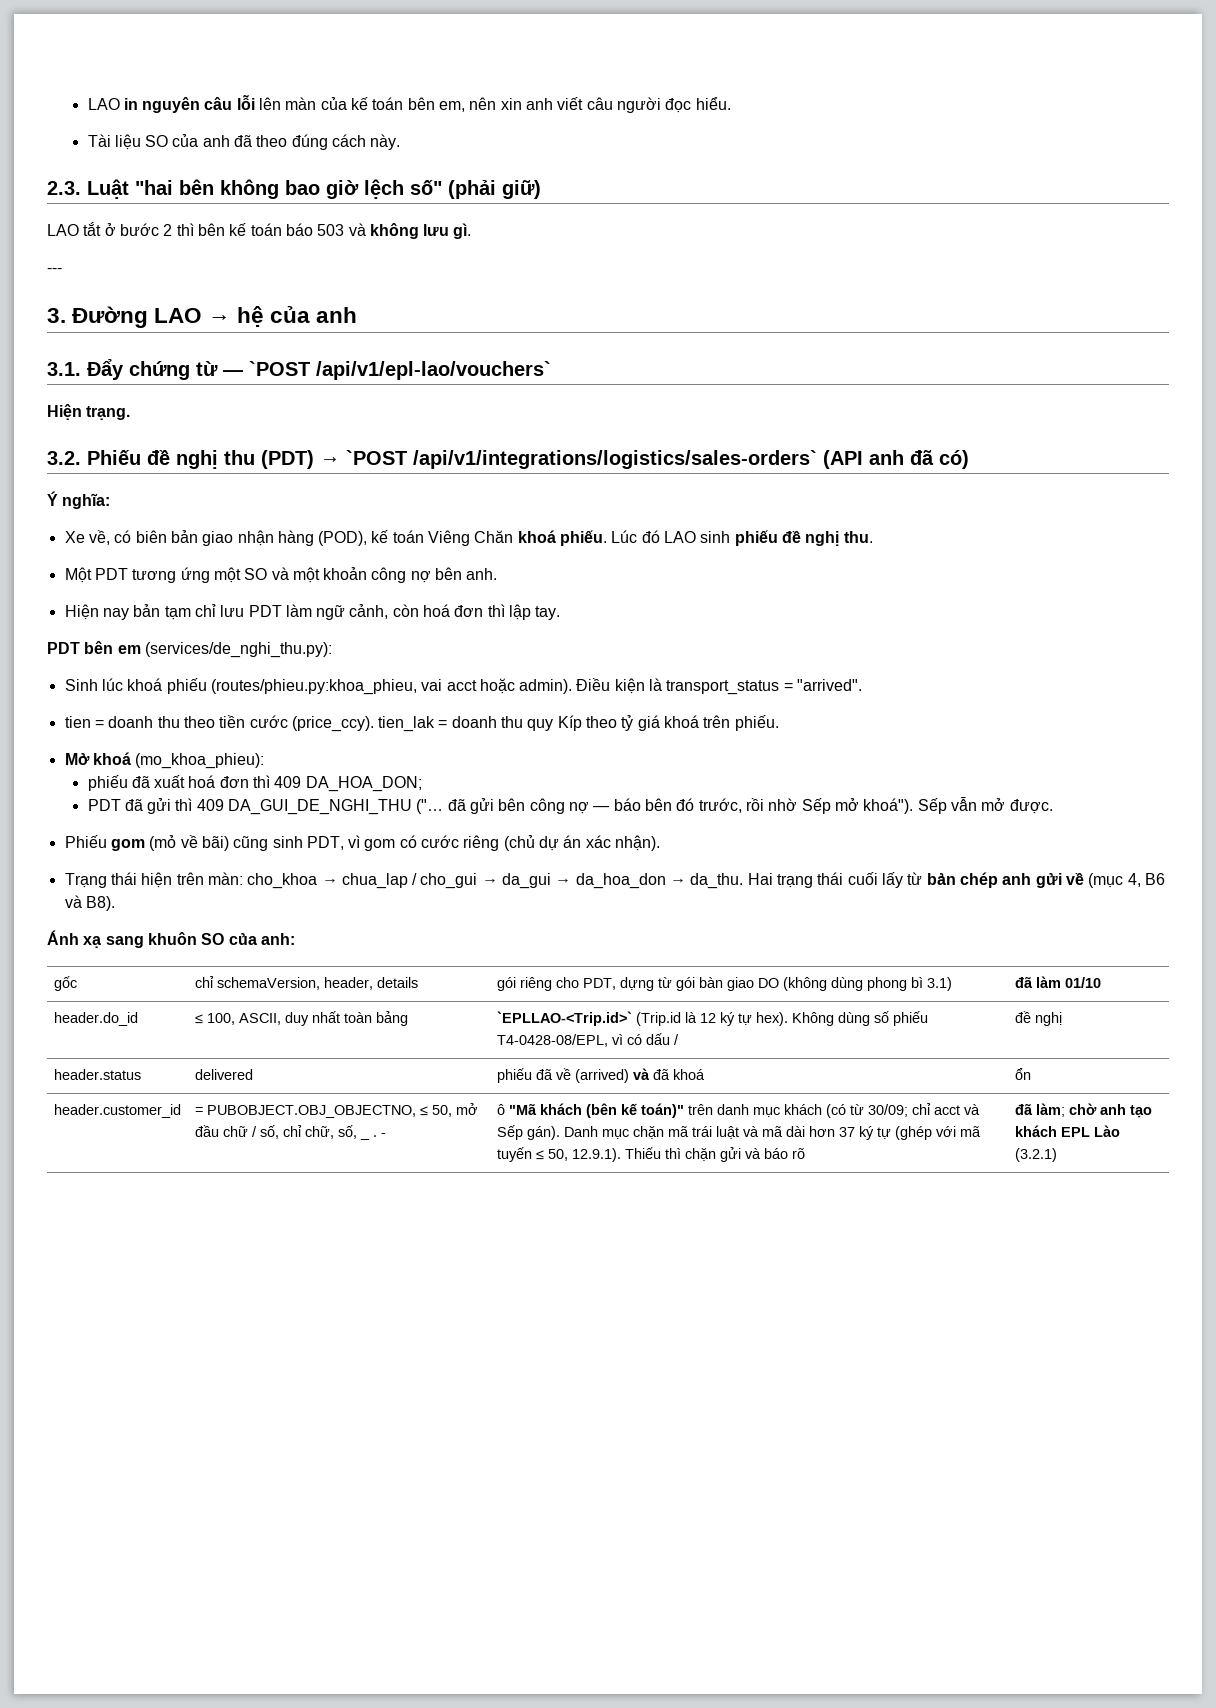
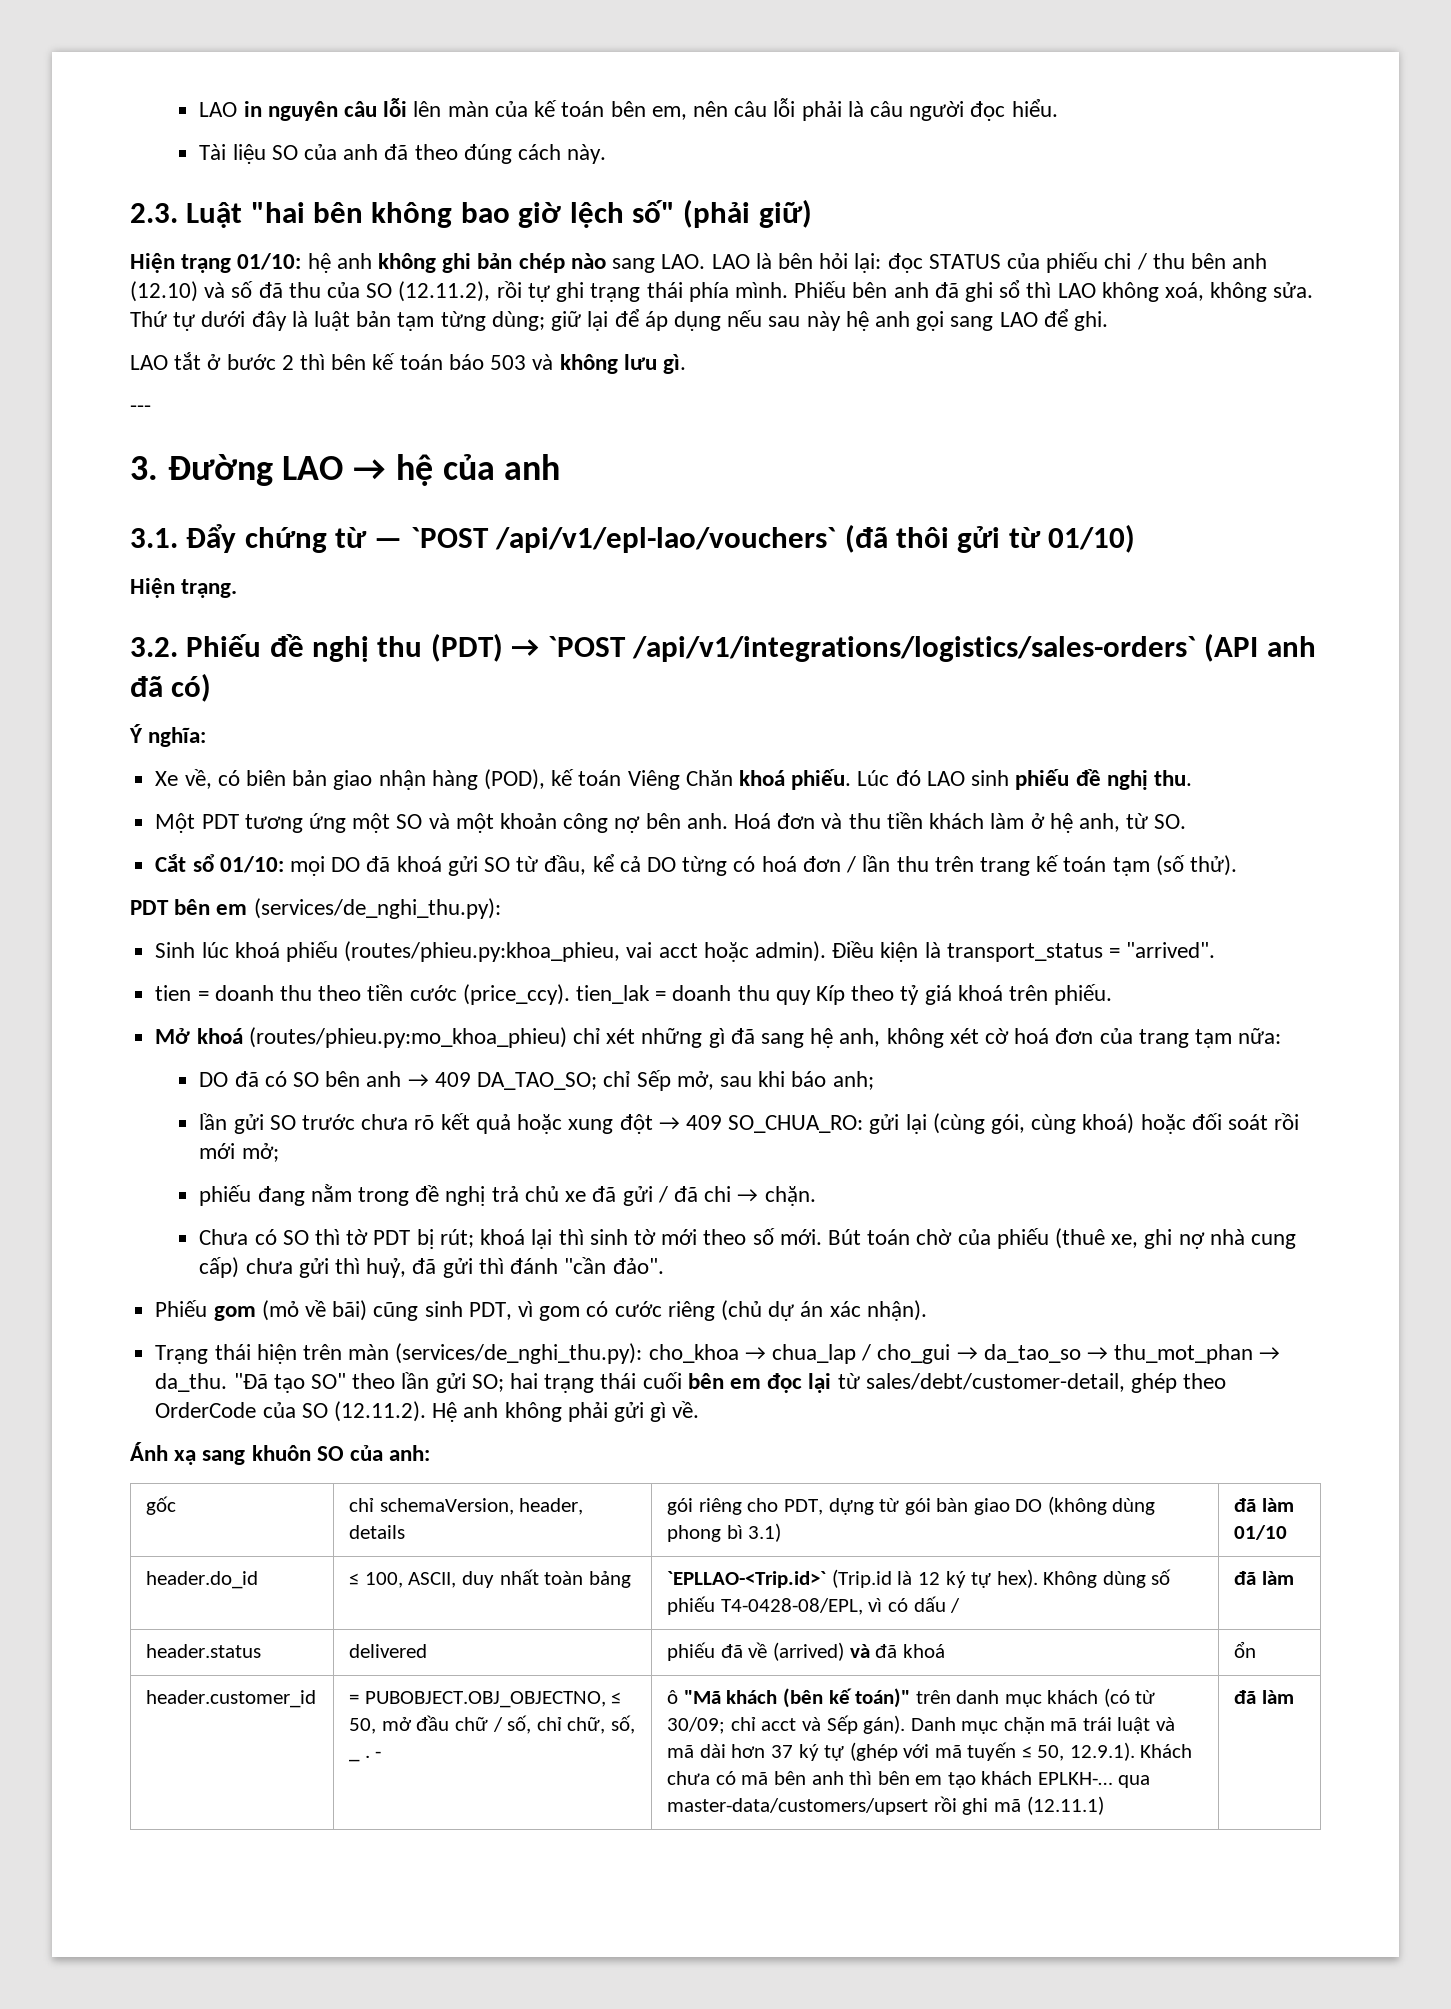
- LAO in nguyên câu lỗi lên màn của kế toán bên em, nên xin anh viết câu người đọc hiểu.
+ LAO in nguyên câu lỗi lên màn của kế toán bên em, nên câu lỗi phải là câu người đọc hiểu.
+ Hiện trạng 01/10: hệ anh không ghi bản chép nào sang LAO. LAO là bên hỏi lại: đọc STATUS của phiếu chi / thu bên anh (12.10) và số đã thu của SO (12.11.2), rồi tự ghi trạng thái phía mình. Phiếu bên anh đã ghi sổ thì LAO không xoá, không sửa. Thứ tự dưới đây là luật bản tạm từng dùng; giữ lại để áp dụng nếu sau này hệ anh gọi sang LAO để ghi.
- 3.1. Đẩy chứng từ — `POST /api/v1/epl-lao/vouchers`
+ 3.1. Đẩy chứng từ — `POST /api/v1/epl-lao/vouchers` (đã thôi gửi từ 01/10)
- Một PDT tương ứng một SO và một khoản công nợ bên anh.
- Hiện nay bản tạm chỉ lưu PDT làm ngữ cảnh, còn hoá đơn thì lập tay.
+ Một PDT tương ứng một SO và một khoản công nợ bên anh. Hoá đơn và thu tiền khách làm ở hệ anh, từ SO.
+ Cắt sổ 01/10: mọi DO đã khoá gửi SO từ đầu, kể cả DO từng có hoá đơn / lần thu trên trang kế toán tạm (số thử).
- Mở khoá (mo_khoa_phieu):
- phiếu đã xuất hoá đơn thì 409 DA_HOA_DON;
- PDT đã gửi thì 409 DA_GUI_DE_NGHI_THU ("… đã gửi bên công nợ — báo bên đó trước, rồi nhờ Sếp mở khoá"). Sếp vẫn mở được.
+ Mở khoá (routes/phieu.py:mo_khoa_phieu) chỉ xét những gì đã sang hệ anh, không xét cờ hoá đơn của trang tạm nữa:
+ DO đã có SO bên anh → 409 DA_TAO_SO; chỉ Sếp mở, sau khi báo anh;
+ lần gửi SO trước chưa rõ kết quả hoặc xung đột → 409 SO_CHUA_RO: gửi lại (cùng gói, cùng khoá) hoặc đối soát rồi mới mở;
+ phiếu đang nằm trong đề nghị trả chủ xe đã gửi / đã chi → chặn.
+ Chưa có SO thì tờ PDT bị rút; khoá lại thì sinh tờ mới theo số mới. Bút toán chờ của phiếu (thuê xe, ghi nợ nhà cung cấp) chưa gửi thì huỷ, đã gửi thì đánh "cần đảo".
- Trạng thái hiện trên màn: cho_khoa → chua_lap / cho_gui → da_gui → da_hoa_don → da_thu. Hai trạng thái cuối lấy từ bản chép anh gửi về (mục 4, B6 và B8).
+ Trạng thái hiện trên màn (services/de_nghi_thu.py): cho_khoa → chua_lap / cho_gui → da_tao_so → thu_mot_phan → da_thu. "Đã tạo SO" theo lần gửi SO; hai trạng thái cuối bên em đọc lại từ sales/debt/customer-detail, ghép theo OrderCode của SO (12.11.2). Hệ anh không phải gửi gì về.
- header.do_id | ≤ 100, ASCII, duy nhất toàn bảng | `EPLLAO-<Trip.id>` (Trip.id là 12 ký tự hex). Không dùng số phiếu T4-0428-08/EPL, vì có dấu / | đề nghị
+ header.do_id | ≤ 100, ASCII, duy nhất toàn bảng | `EPLLAO-<Trip.id>` (Trip.id là 12 ký tự hex). Không dùng số phiếu T4-0428-08/EPL, vì có dấu / | đã làm
- Danh mục chặn mã trái luật và mã dài hơn 37 ký tự (ghép với mã tuyến ≤ 50, 12.9.1). Thiếu thì chặn gửi và báo rõ | đã làm; chờ anh tạo khách EPL Lào (3.2.1)
+ Danh mục chặn mã trái luật và mã dài hơn 37 ký tự (ghép với mã tuyến ≤ 50, 12.9.1). Khách chưa có mã bên anh thì bên em tạo khách EPLKH-… qua master-data/customers/upsert rồi ghi mã (12.11.1) | đã làm

